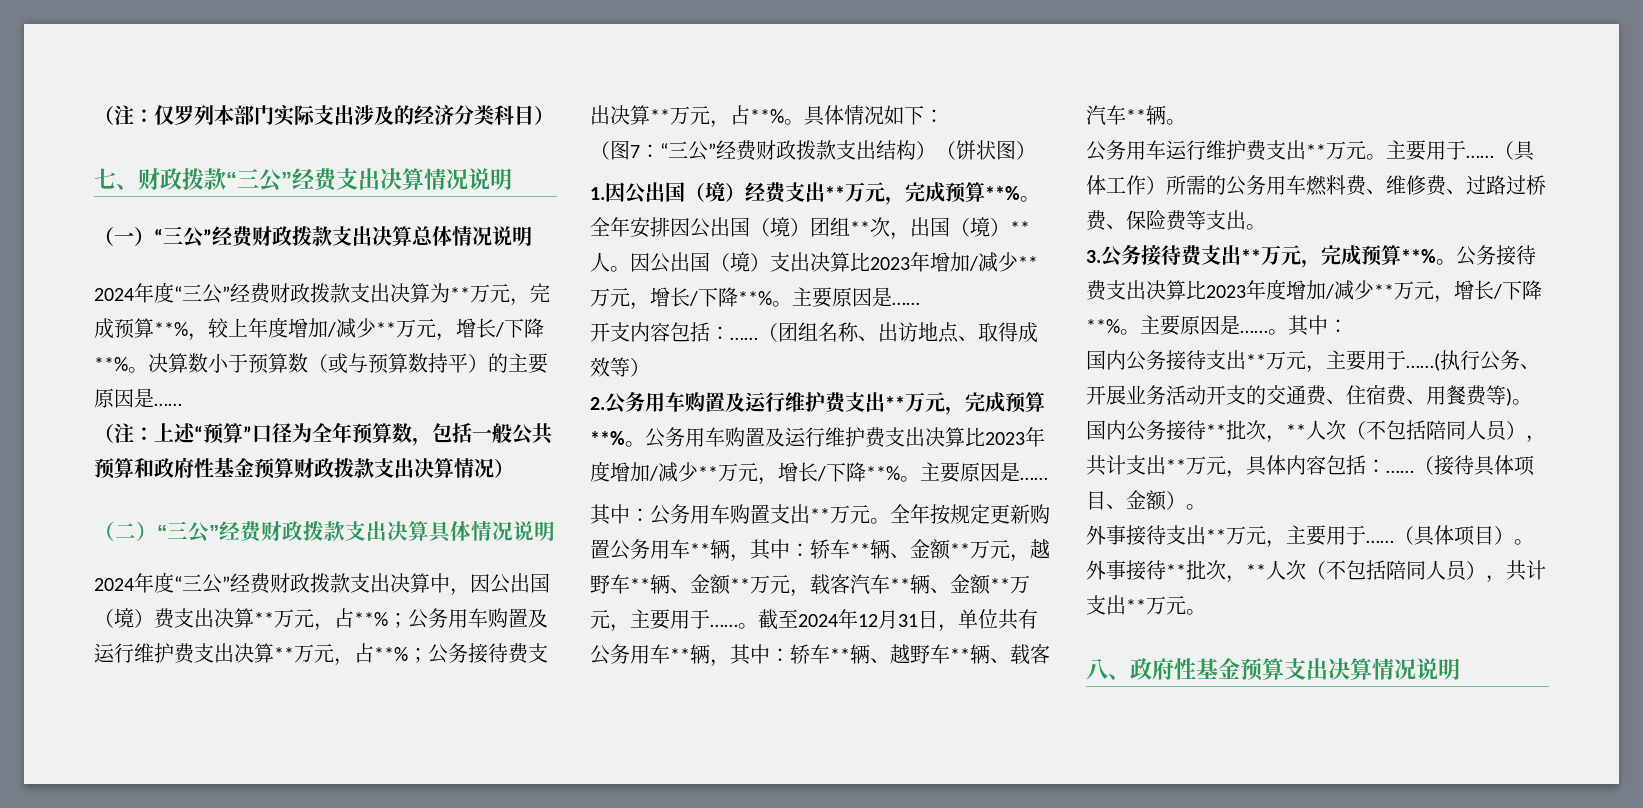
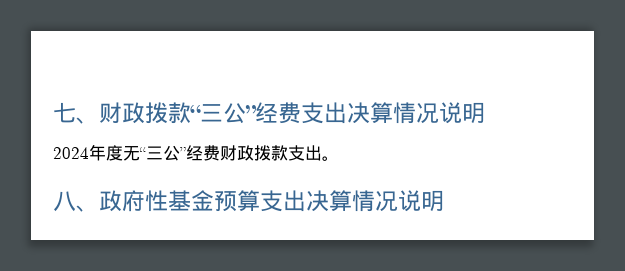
- （注：仅罗列本部门实际支出涉及的经济分类科目）
- （一）“三公”经费财政拨款支出决算总体情况说明
- 2024年度“三公”经费财政拨款支出决算为**万元，完成预算**%，较上年度增加/减少**万元，增长/下降**%。决算数小于预算数（或与预算数持平）的主要原因是……
- （注：上述“预算”口径为全年预算数，包括一般公共预算和政府性基金预算财政拨款支出决算情况）
- （二）“三公”经费财政拨款支出决算具体情况说明
- 2024年度“三公”经费财政拨款支出决算中，因公出国（境）费支出决算**万元，占**%；公务用车购置及运行维护费支出决算**万元，占**%；公务接待费支出决算**万元，占**%。具体情况如下：
- （图7：“三公”经费财政拨款支出结构）（饼状图）
- 1.因公出国（境）经费支出**万元，完成预算**%。全年安排因公出国（境）团组**次，出国（境）**人。因公出国（境）支出决算比2023年增加/减少**万元，增长/下降**%。主要原因是……
- 开支内容包括：……（团组名称、出访地点、取得成效等）
- 2.公务用车购置及运行维护费支出**万元，完成预算**%。公务用车购置及运行维护费支出决算比2023年度增加/减少**万元，增长/下降**%。主要原因是……
- 其中：公务用车购置支出**万元。全年按规定更新购置公务用车**辆，其中：轿车**辆、金额**万元，越野车**辆、金额**万元，载客汽车**辆、金额**万元，主要用于……。截至2024年12月31日，单位共有公务用车**辆，其中：轿车**辆、越野车**辆、载客汽车**辆。
- 公务用车运行维护费支出**万元。主要用于……（具体工作）所需的公务用车燃料费、维修费、过路过桥费、保险费等支出。
- 3.公务接待费支出**万元，完成预算**%。公务接待费支出决算比2023年度增加/减少**万元，增长/下降**%。主要原因是……。其中：
- 国内公务接待支出**万元，主要用于……(执行公务、开展业务活动开支的交通费、住宿费、用餐费等)。国内公务接待**批次，**人次（不包括陪同人员），共计支出**万元，具体内容包括：……（接待具体项目、金额）。
- 外事接待支出**万元，主要用于……（具体项目）。外事接待**批次，**人次（不包括陪同人员），共计支出**万元。
+ 2024年度无“三公”经费财政拨款支出。

